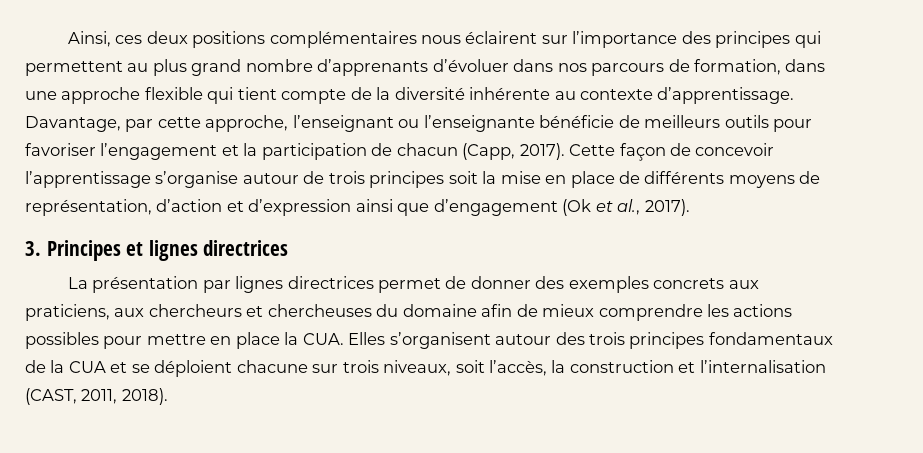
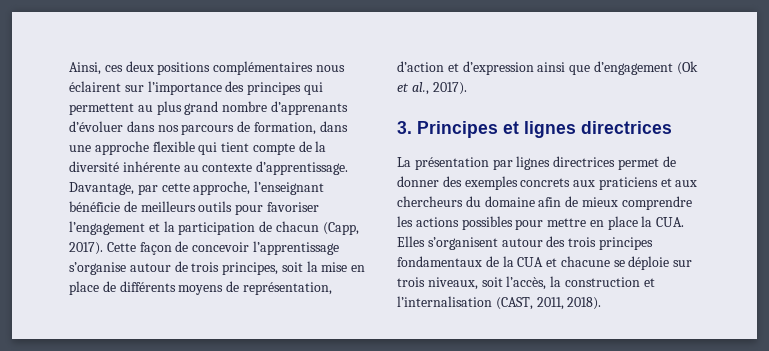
- Davantage, par cette approche, l’enseignant ou l’enseignante bénéficie de meilleurs outils pour favoriser l’engagement et la participation de chacun (Capp, 2017).
+ Davantage, par cette approche, l’enseignant bénéficie de meilleurs outils pour favoriser l’engagement et la participation de chacun (Capp, 2017).
- Cette façon de concevoir l’apprentissage s’organise autour de trois principes soit la mise en place de différents moyens de représentation, d’action et d’expression ainsi que d’engagement (Ok et al., 2017).
+ Cette façon de concevoir l’apprentissage s’organise autour de trois principes, soit la mise en place de différents moyens de représentation, d’action et d’expression ainsi que d’engagement (Ok et al., 2017).
- La présentation par lignes directrices permet de donner des exemples concrets aux praticiens, aux chercheurs et chercheuses du domaine afin de mieux comprendre les actions possibles pour mettre en place la CUA. Elles s’organisent autour des trois principes fondamentaux de la CUA et se déploient chacune sur trois niveaux, soit l’accès, la construction et l’internalisation (CAST, 2011, 2018).
+ La présentation par lignes directrices permet de donner des exemples concrets aux praticiens et aux chercheurs du domaine afin de mieux comprendre les actions possibles pour mettre en place la CUA. Elles s’organisent autour des trois principes fondamentaux de la CUA et chacune se déploie sur trois niveaux, soit l’accès, la construction et l’internalisation (CAST, 2011, 2018).

